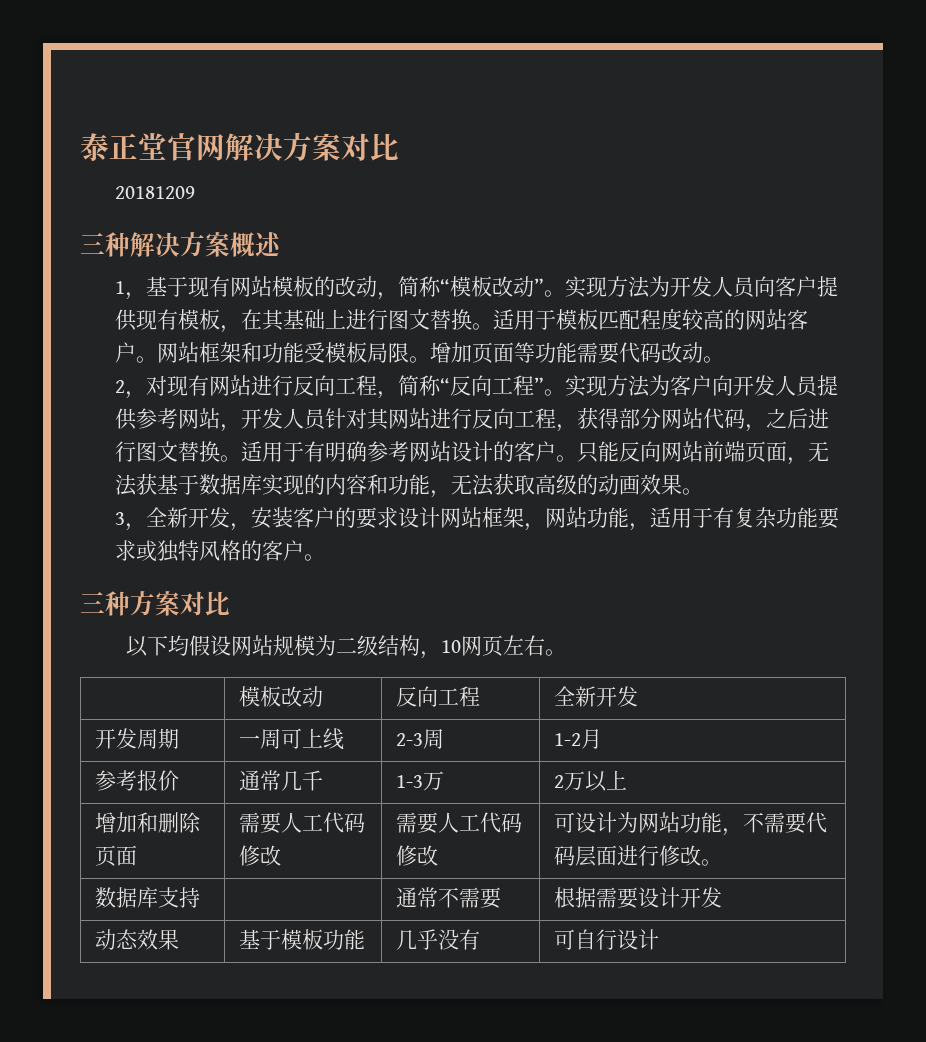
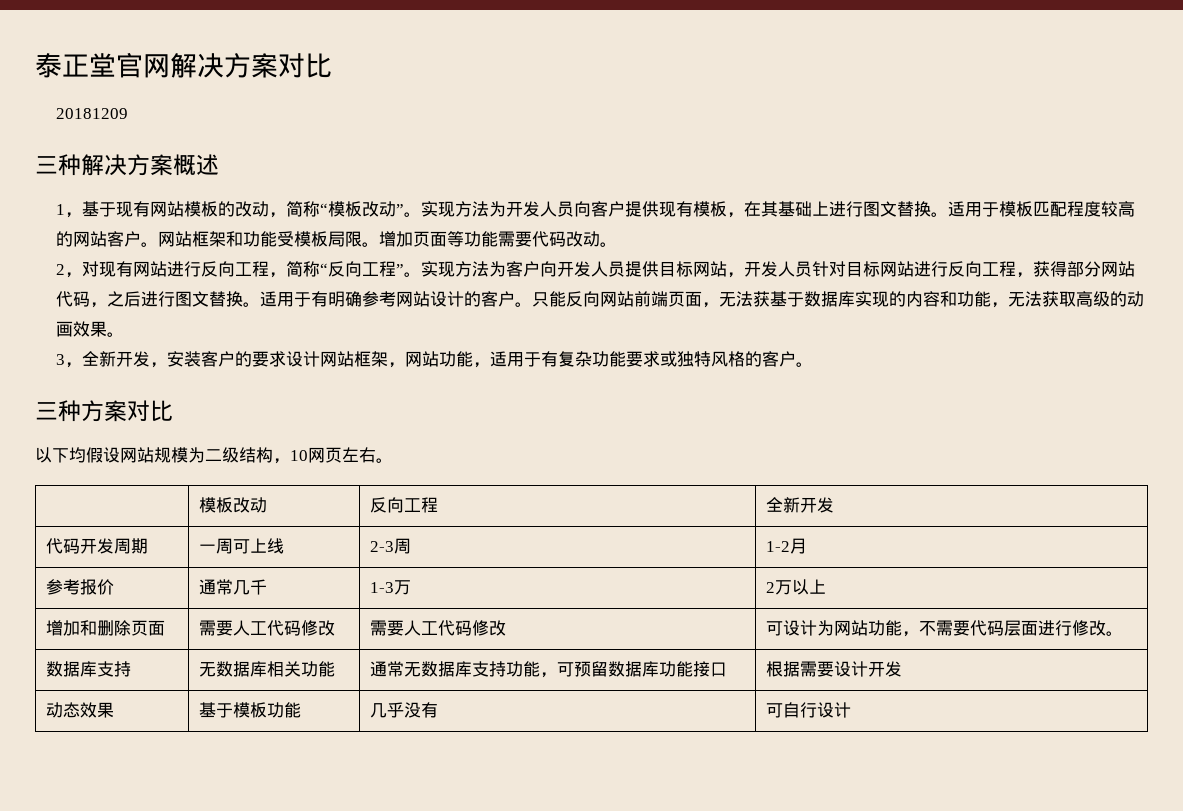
- 实现方法为客户向开发人员提供参考网站，开发人员针对其网站进行反向工程，获得部分网站代码，之后进行图文替换。
+ 实现方法为客户向开发人员提供目标网站，开发人员针对目标网站进行反向工程，获得部分网站代码，之后进行图文替换。
- 开发周期 | 一周可上线 | 2-3周 | 1-2月
+ 代码开发周期 | 一周可上线 | 2-3周 | 1-2月
- 数据库支持 | | 通常不需要 | 根据需要设计开发
+ 数据库支持 | 无数据库相关功能 | 通常无数据库支持功能，可预留数据库功能接口 | 根据需要设计开发

